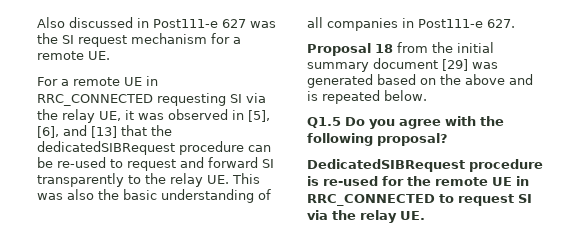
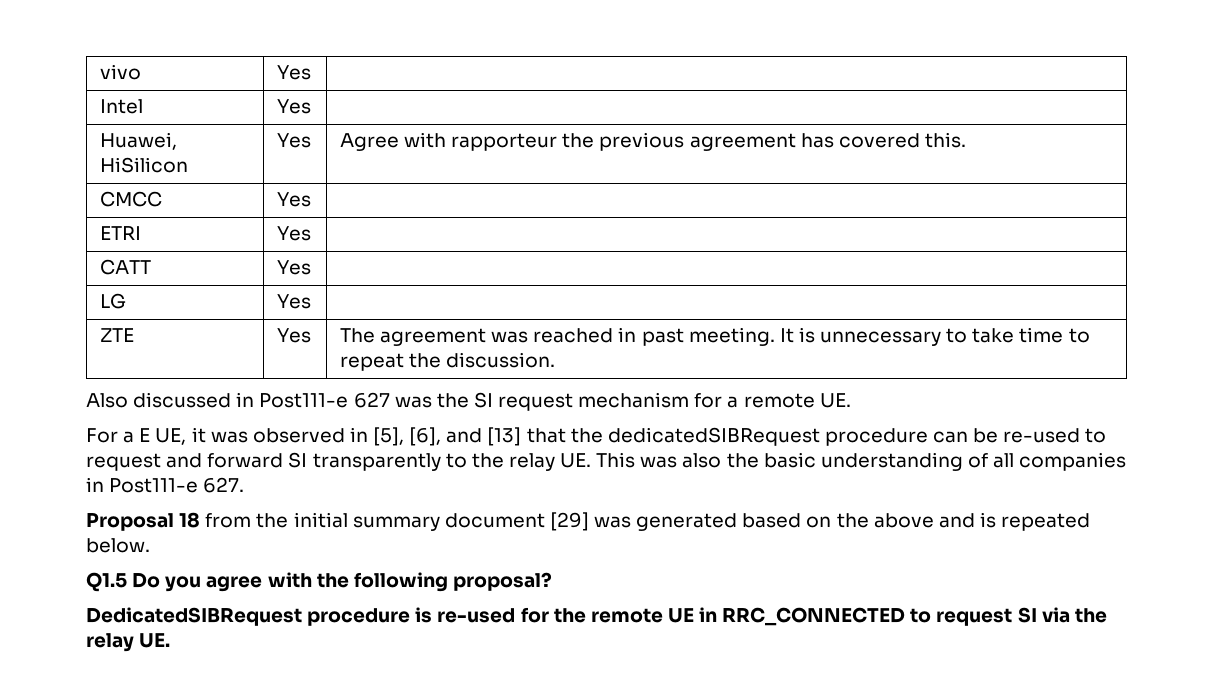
+ vivo | Yes |
+ Intel | Yes |
+ Huawei, HiSilicon | Yes | Agree with rapporteur the previous agreement has covered this.
+ CMCC | Yes |
+ ETRI | Yes |
+ CATT | Yes |
+ LG | Yes |
+ ZTE | Yes | The agreement was reached in past meeting. It is unnecessary to take time to repeat the discussion.
- For a remote UE in RRC_CONNECTED requesting SI via the relay UE, it was observed in [5], [6], and [13] that the dedicatedSIBRequest procedure can be re-used to request and forward SI transparently to the relay UE. This was also the basic understanding of all companies in Post111-e 627.
+ For a E UE, it was observed in [5], [6], and [13] that the dedicatedSIBRequest procedure can be re-used to request and forward SI transparently to the relay UE. This was also the basic understanding of all companies in Post111-e 627.

